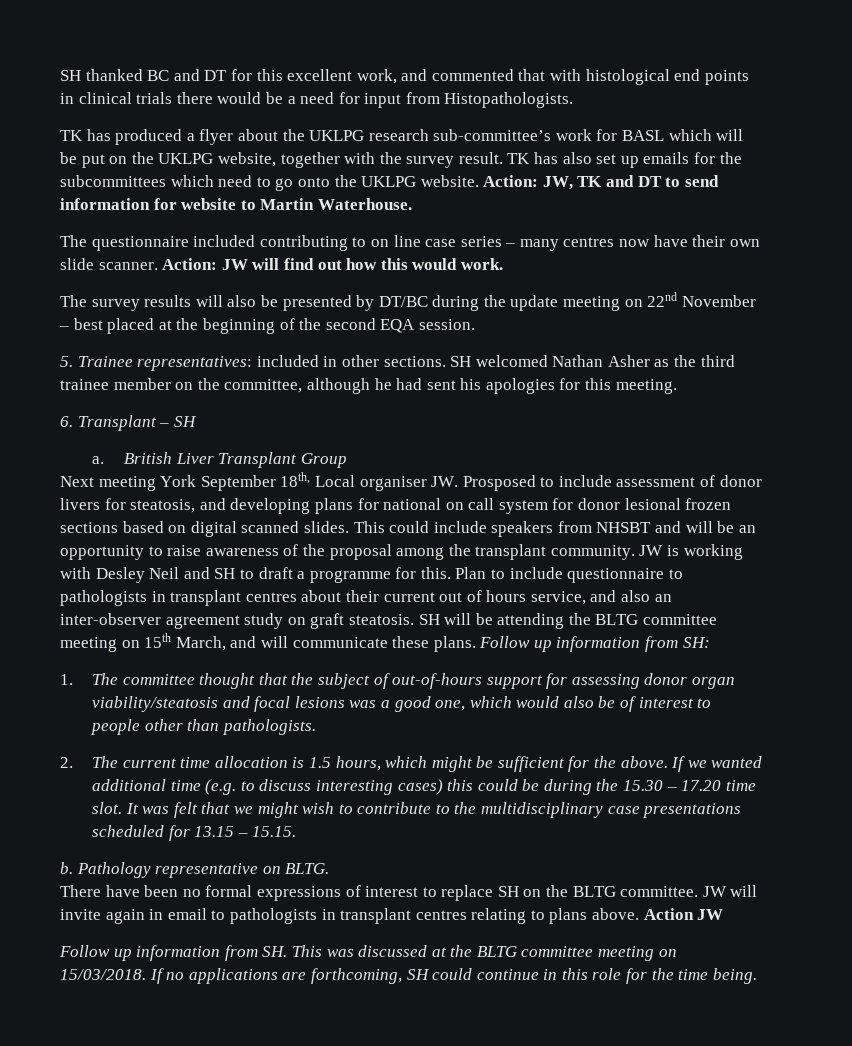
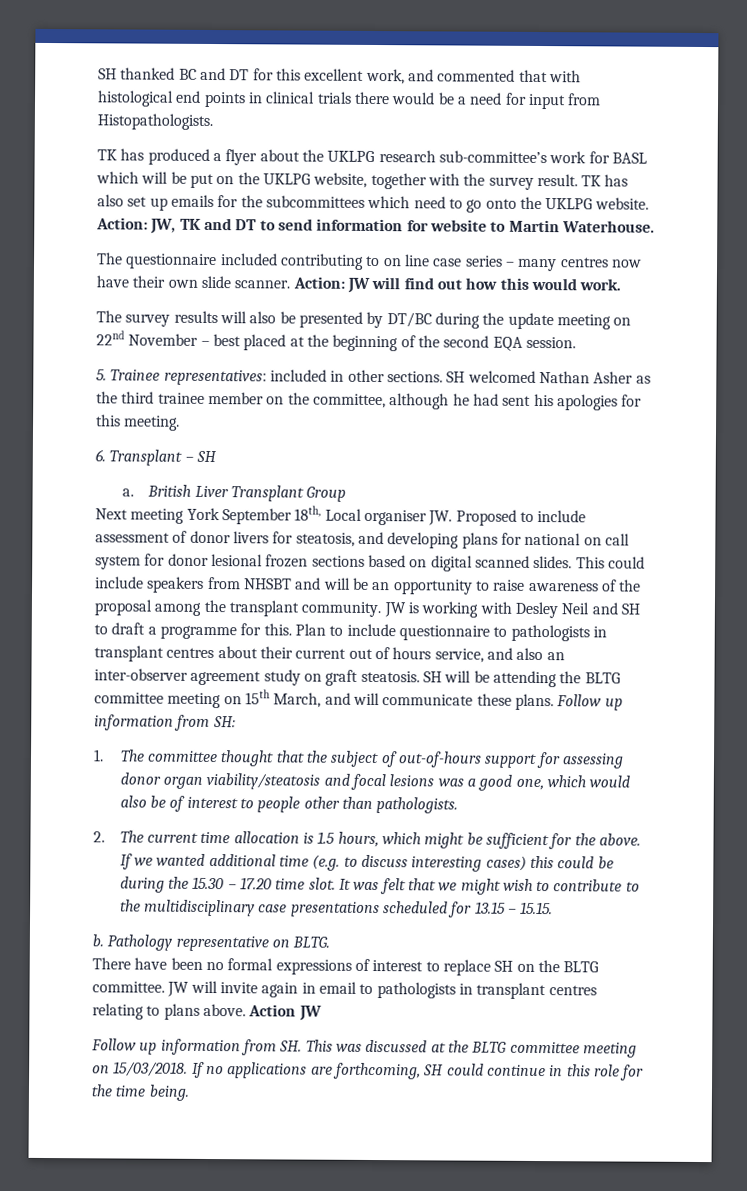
- Next meeting York September 18th, Local organiser JW. Prosposed to include assessment of donor livers for steatosis, and developing plans for national on call system for donor lesional frozen sections based on digital scanned slides.
+ Next meeting York September 18th, Local organiser JW. Proposed to include assessment of donor livers for steatosis, and developing plans for national on call system for donor lesional frozen sections based on digital scanned slides.

